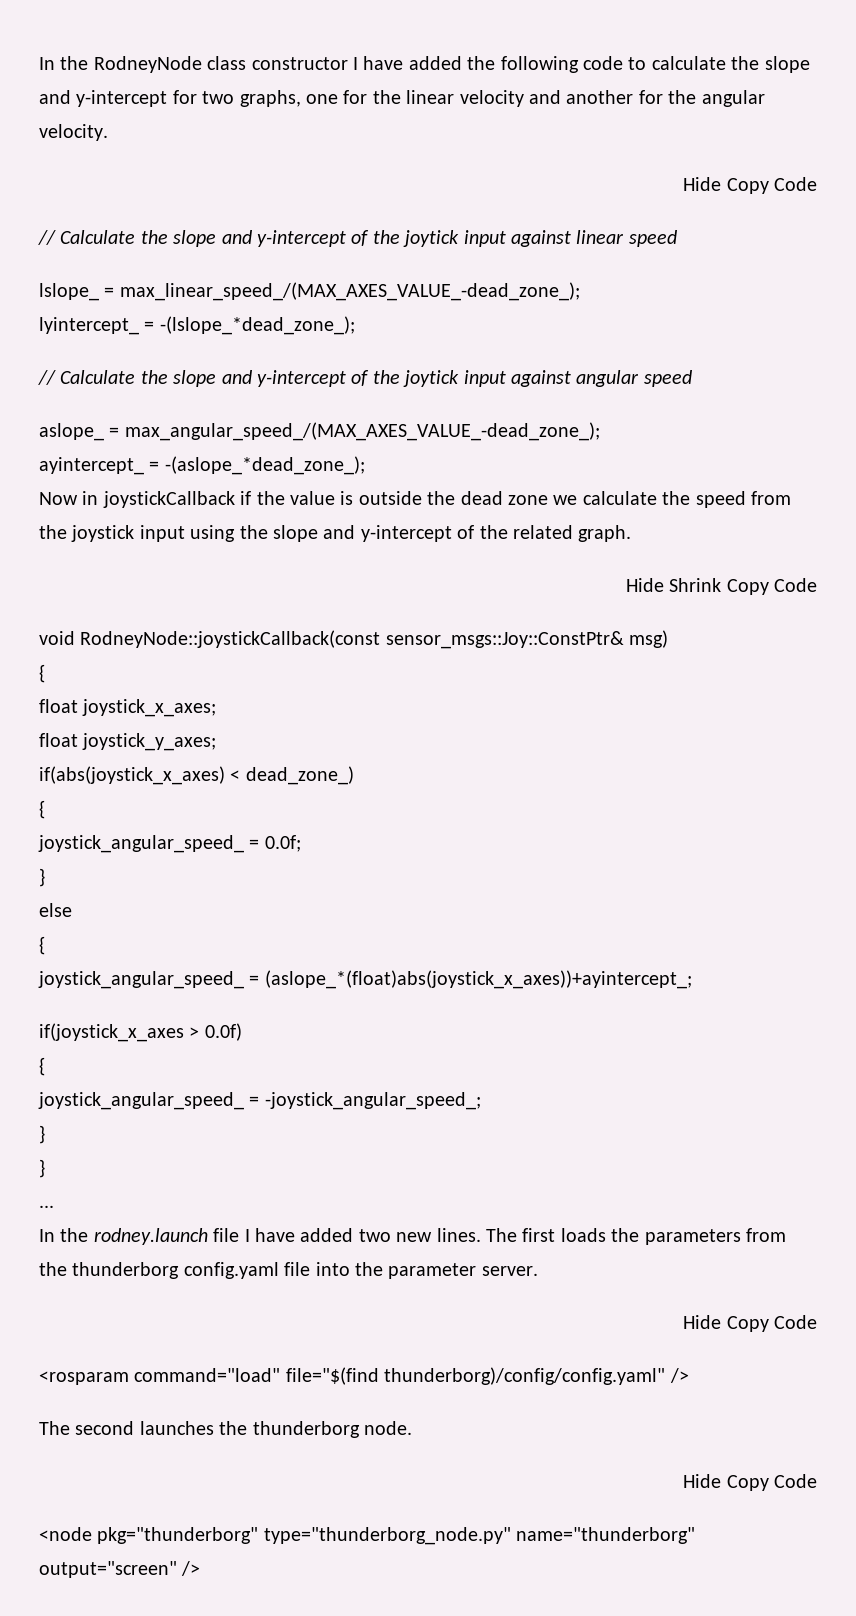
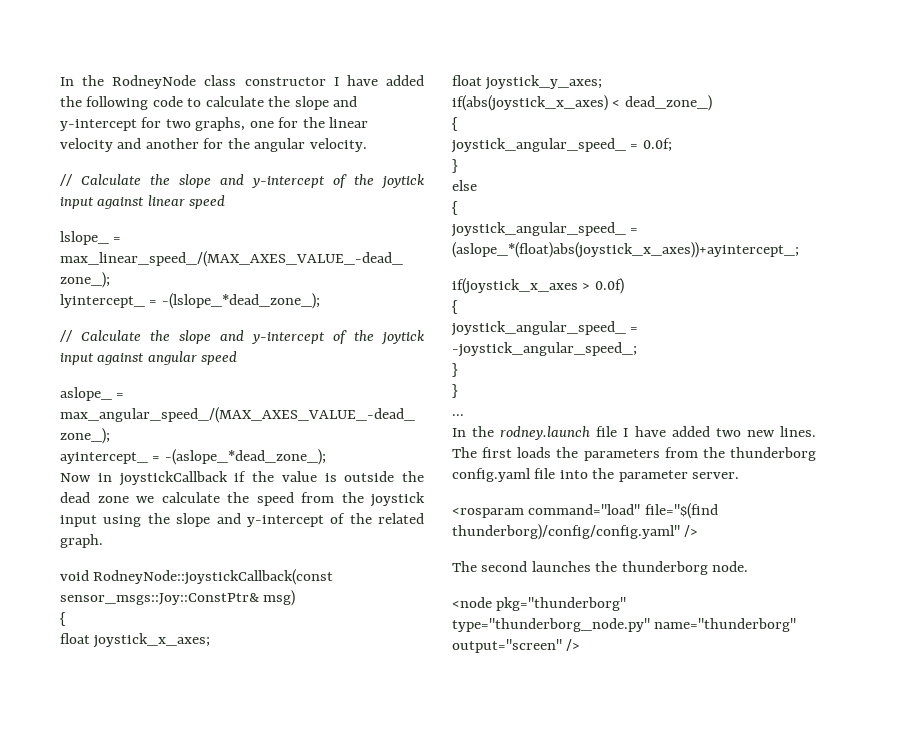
  In the RodneyNode class constructor I have added the following code to calculate the slope and y-intercept for two graphs, one for the linear velocity and another for the angular velocity.
- Hide Copy Code
- Hide Shrink Copy Code
  The first loads the parameters from the thunderborg config.yaml file into the parameter server.
- Hide Copy Code
  The second launches the thunderborg node.
- Hide Copy Code

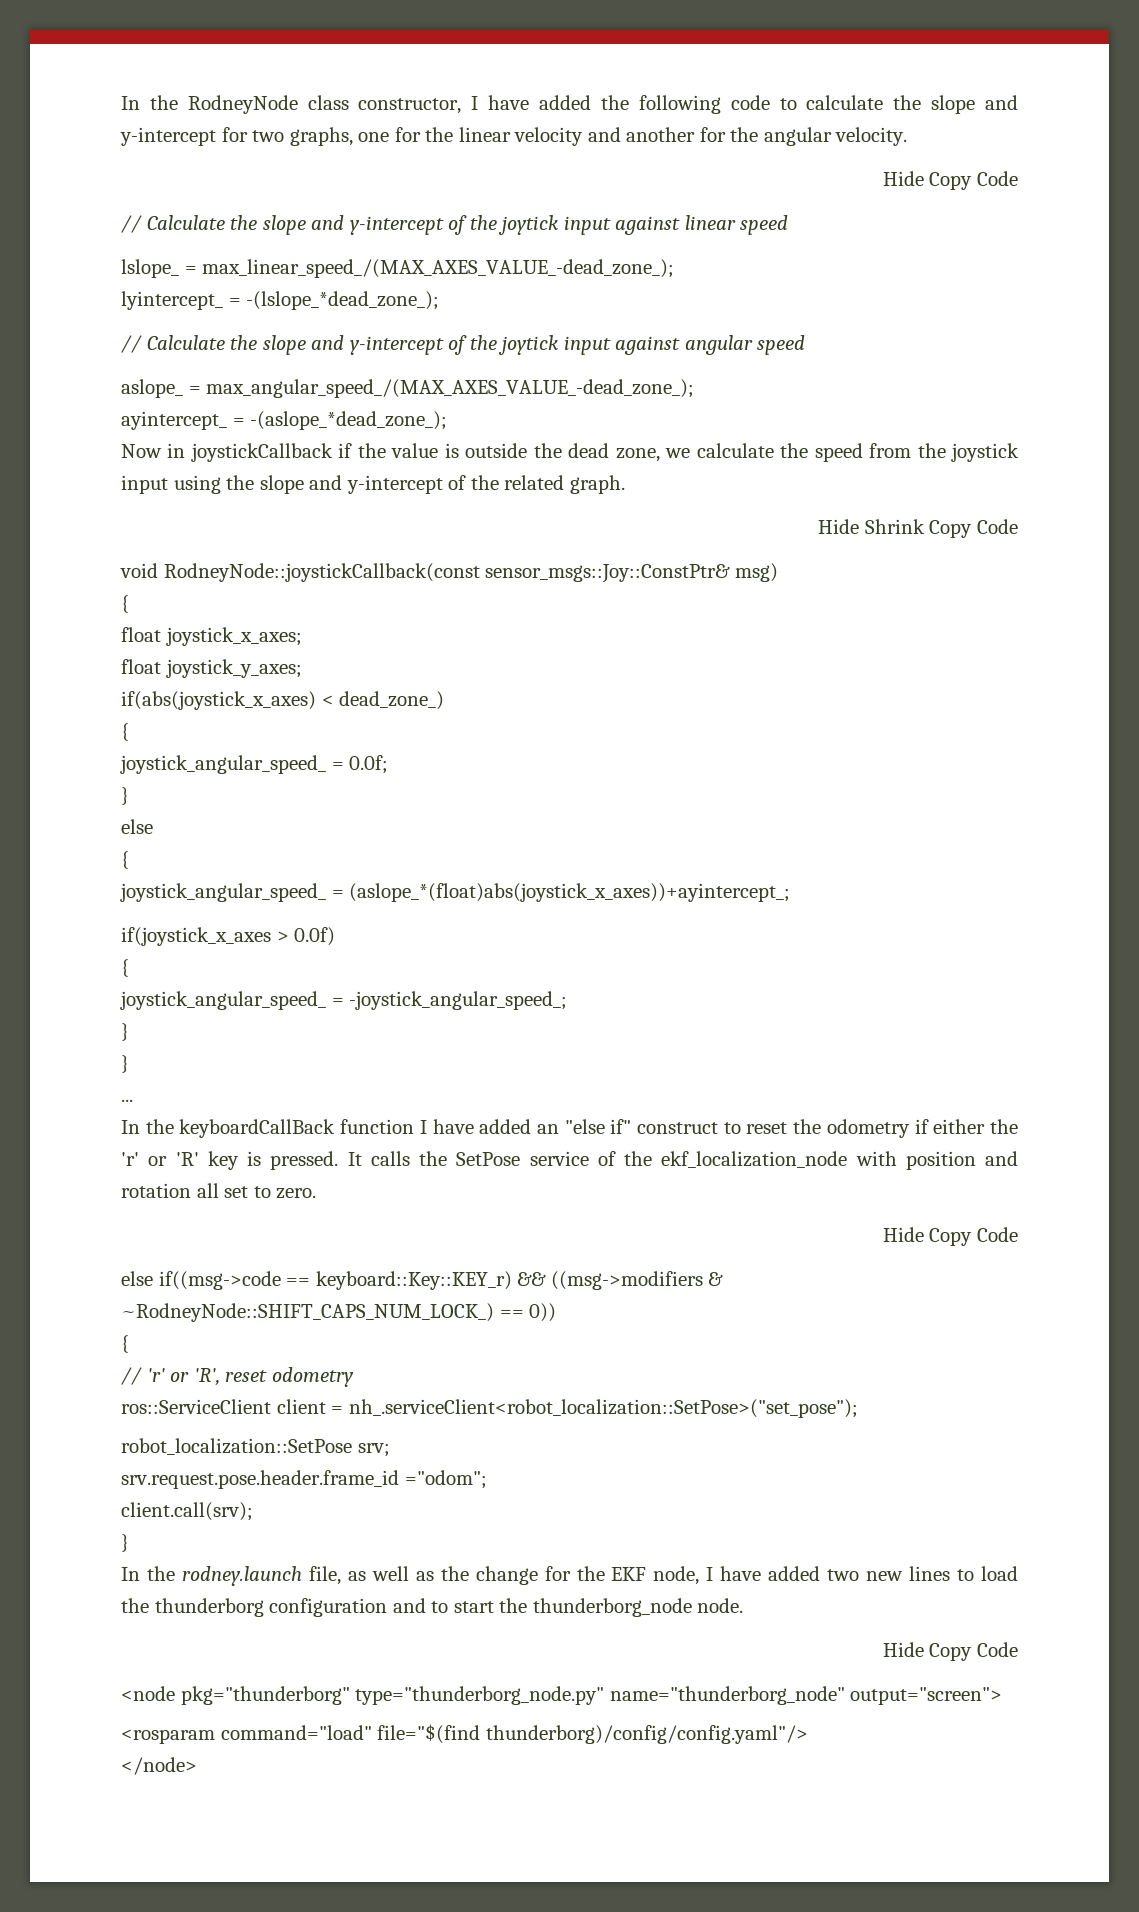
- In the RodneyNode class constructor I have added the following code to calculate the slope and y-intercept for two graphs, one for the linear velocity and another for the angular velocity.
+ In the RodneyNode class constructor, I have added the following code to calculate the slope and y-intercept for two graphs, one for the linear velocity and another for the angular velocity.
+ Hide Copy Code
- Now in joystickCallback if the value is outside the dead zone we calculate the speed from the joystick input using the slope and y-intercept of the related graph.
+ Now in joystickCallback if the value is outside the dead zone, we calculate the speed from the joystick input using the slope and y-intercept of the related graph.
+ Hide Shrink Copy Code
- In the rodney.launch file I have added two new lines. The first loads the parameters from the thunderborg config.yaml file into the parameter server.
- <rosparam command="load" file="$(find thunderborg)/config/config.yaml" />
- The second launches the thunderborg node.
- <node pkg="thunderborg" type="thunderborg_node.py" name="thunderborg" output="screen" />
+ In the keyboardCallBack function I have added an "else if" construct to reset the odometry if either the 'r' or 'R' key is pressed. It calls the SetPose service of the ekf_localization_node with position and rotation all set to zero.
+ Hide Copy Code
+ else if((msg->code == keyboard::Key::KEY_r) && ((msg->modifiers & ~RodneyNode::SHIFT_CAPS_NUM_LOCK_) == 0))
+ {
+ // 'r' or 'R', reset odometry
+ ros::ServiceClient client = nh_.serviceClient<robot_localization::SetPose>("set_pose");
+ robot_localization::SetPose srv;
+ srv.request.pose.header.frame_id ="odom";
+ client.call(srv);
+ }
+ In the rodney.launch file, as well as the change for the EKF node, I have added two new lines to load the thunderborg configuration and to start the thunderborg_node node.
+ Hide Copy Code
+ <node pkg="thunderborg" type="thunderborg_node.py" name="thunderborg_node" output="screen">
+ <rosparam command="load" file="$(find thunderborg)/config/config.yaml"/>
+ </node>

